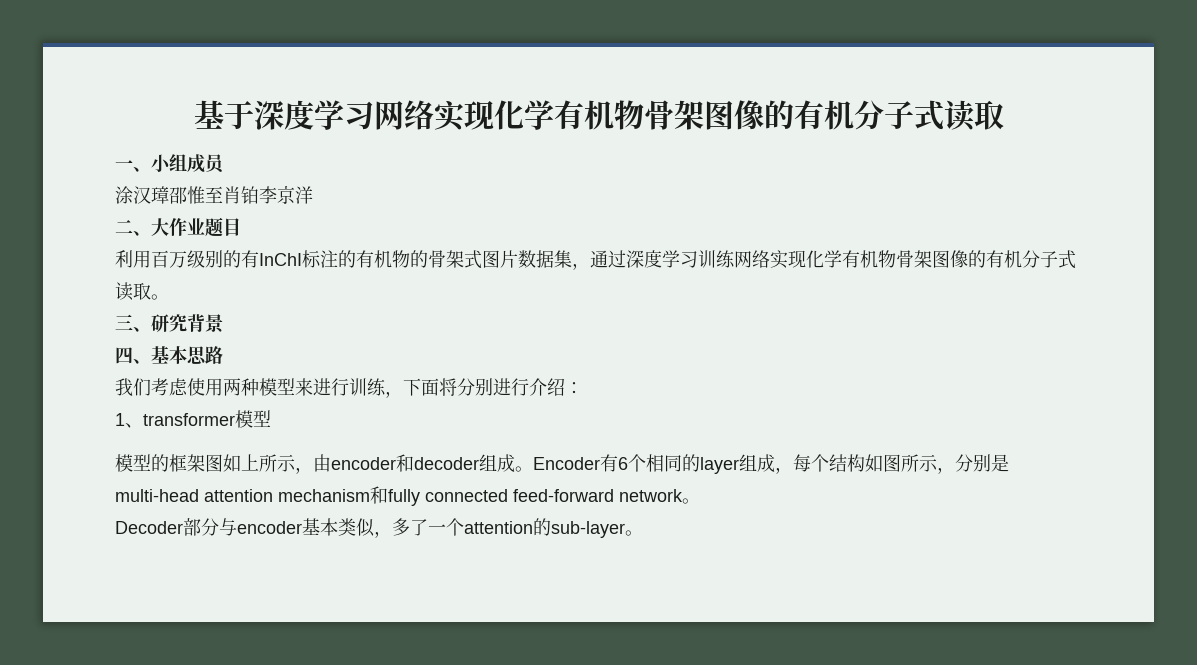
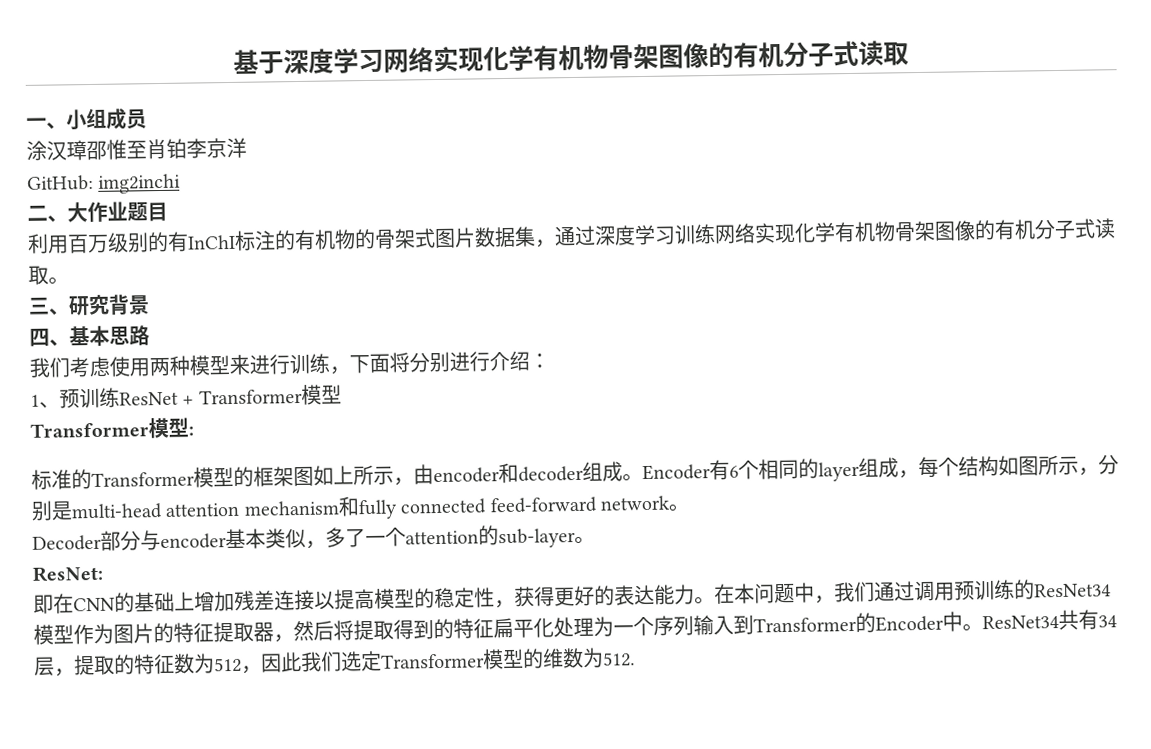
+ GitHub: img2inchi
- 1、transformer模型
- 模型的框架图如上所示，由encoder和decoder组成。
+ 1、预训练ResNet + Transformer模型
+ Transformer模型:
+ 标准的Transformer模型的框架图如上所示，由encoder和decoder组成。
+ ResNet:
+ 即在CNN的基础上增加残差连接以提高模型的稳定性，获得更好的表达能力。在本问题中，我们通过调用预训练的ResNet34模型作为图片的特征提取器，然后将提取得到的特征扁平化处理为一个序列输入到Transformer的Encoder中。ResNet34共有34层，提取的特征数为512，因此我们选定Transformer模型的维数为512.

